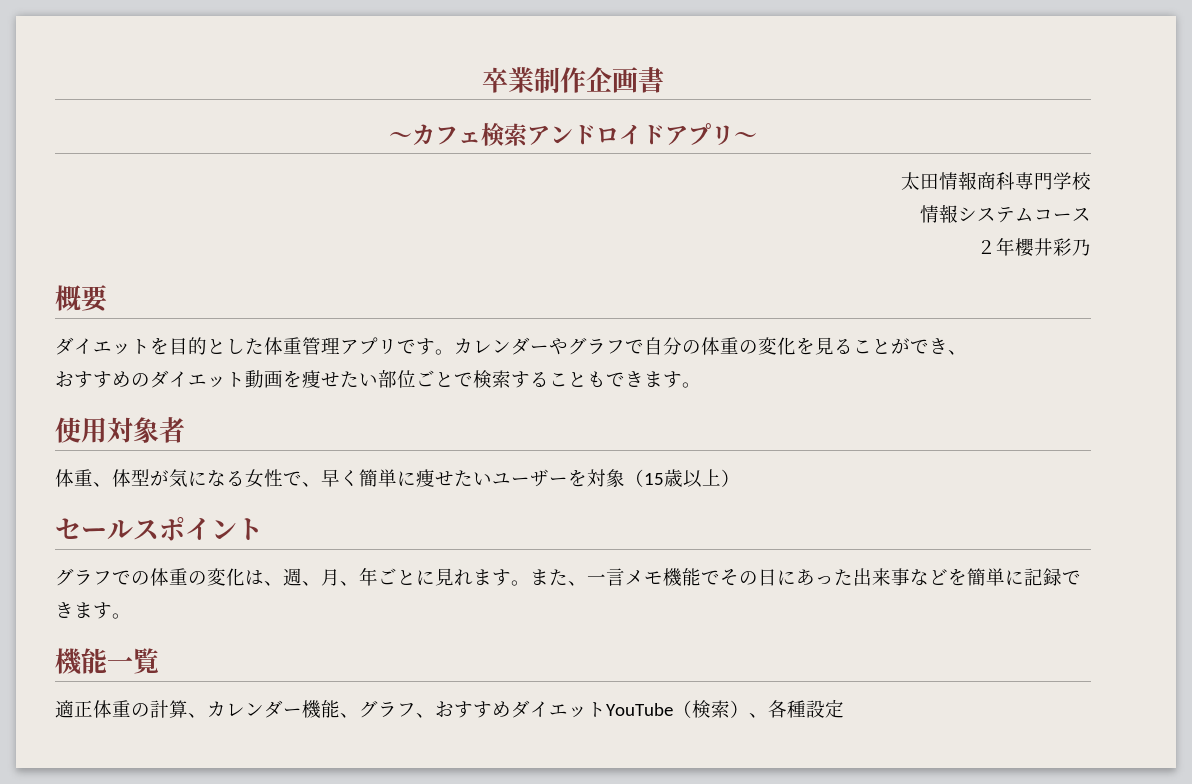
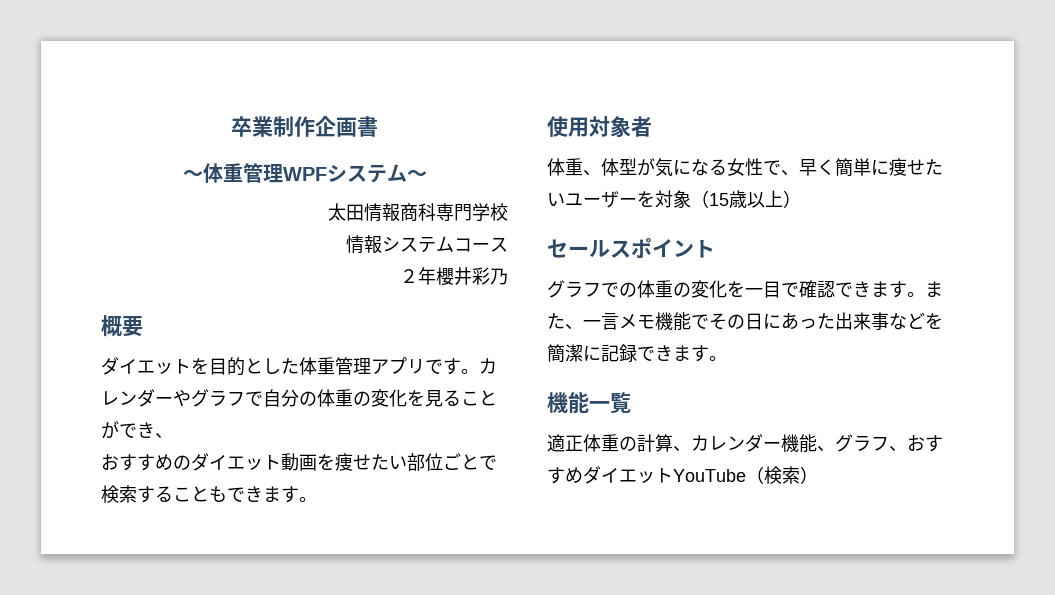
- ～カフェ検索アンドロイドアプリ～
+ ～体重管理WPFシステム～
- グラフでの体重の変化は、週、月、年ごとに見れます。
+ グラフでの体重の変化を一目で確認できます。
- また、一言メモ機能でその日にあった出来事などを簡単に記録できます。
+ また、一言メモ機能でその日にあった出来事などを簡潔に記録できます。
- 適正体重の計算、カレンダー機能、グラフ、おすすめダイエットYouTube（検索）、各種設定
+ 適正体重の計算、カレンダー機能、グラフ、おすすめダイエットYouTube（検索）

